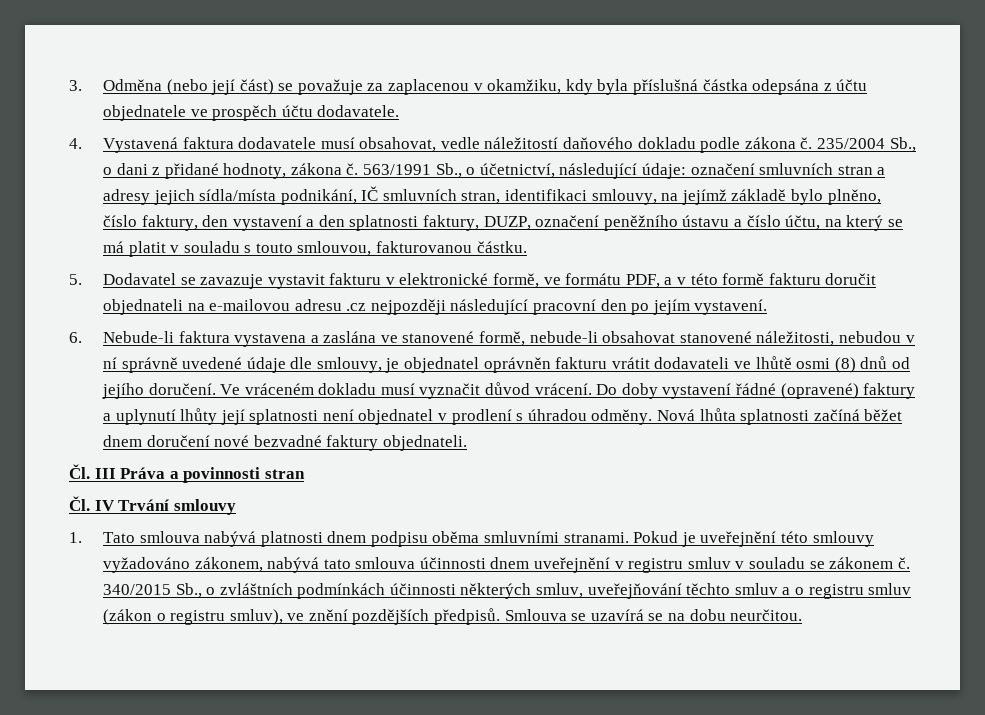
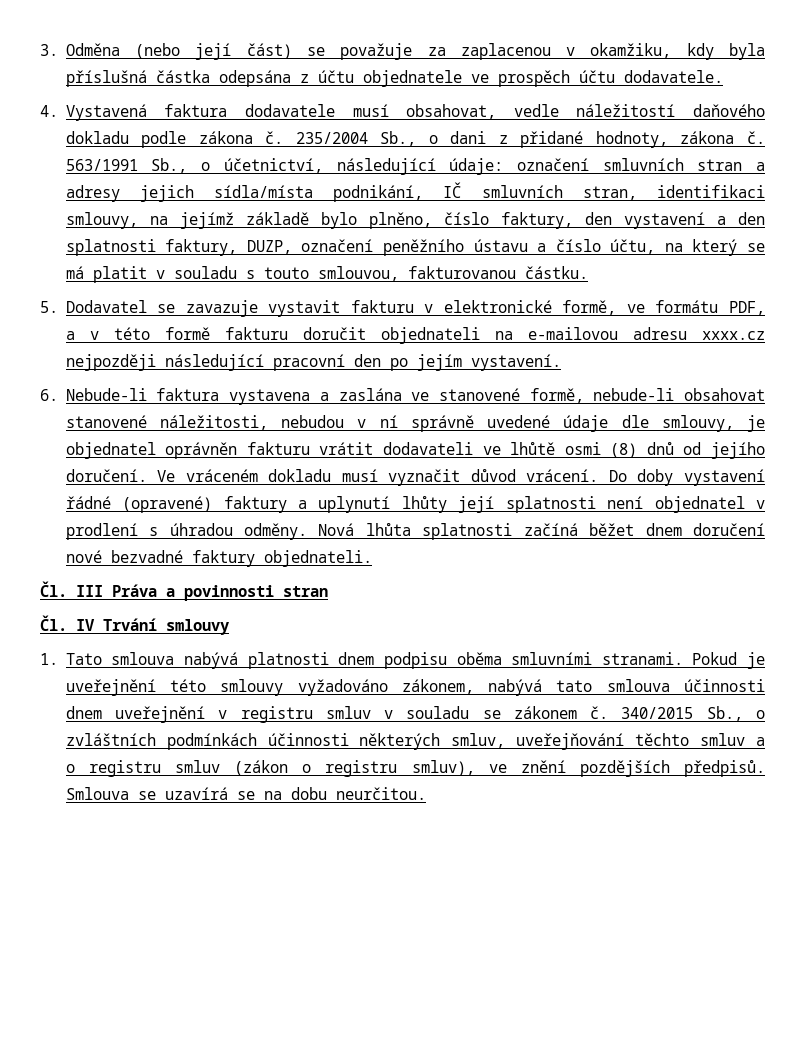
- 5. Dodavatel se zavazuje vystavit fakturu v elektronické formě, ve formátu PDF, a v této formě fakturu doručit objednateli na e-mailovou adresu .cz nejpozději následující pracovní den po jejím vystavení.
+ 5. Dodavatel se zavazuje vystavit fakturu v elektronické formě, ve formátu PDF, a v této formě fakturu doručit objednateli na e-mailovou adresu xxxx.cz nejpozději následující pracovní den po jejím vystavení.

